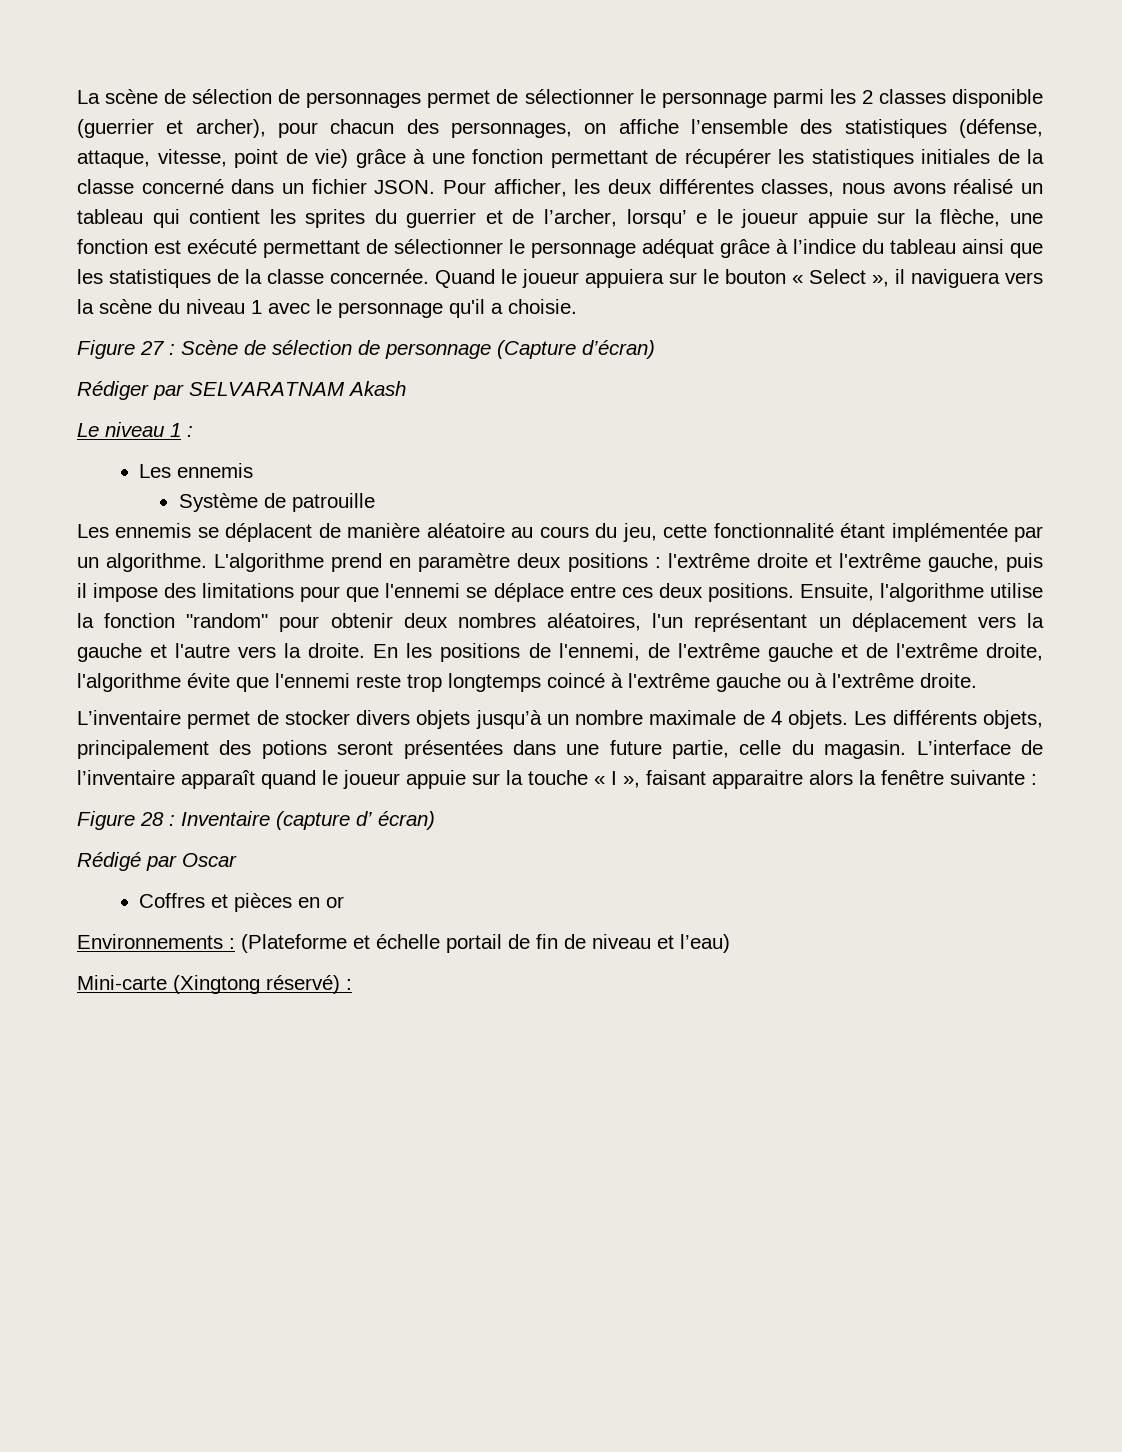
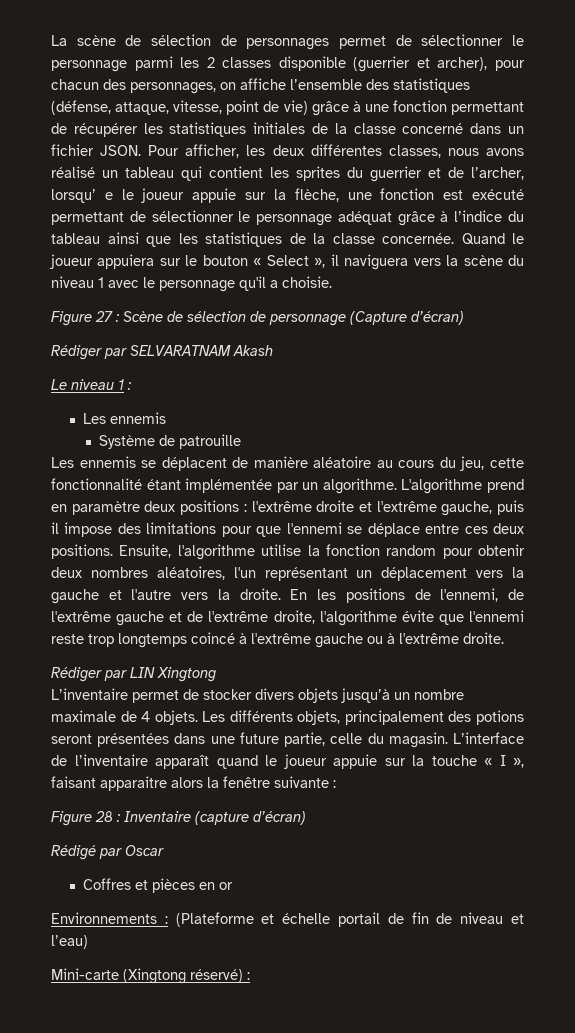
- Ensuite, l'algorithme utilise la fonction "random" pour obtenir deux nombres aléatoires, l'un représentant un déplacement vers la gauche et l'autre vers la droite.
+ Ensuite, l'algorithme utilise la fonction random pour obtenir deux nombres aléatoires, l'un représentant un déplacement vers la gauche et l'autre vers la droite.
+ Rédiger par LIN Xingtong
- Figure 28 : Inventaire (capture d’ écran)
+ Figure 28 : Inventaire (capture d’écran)

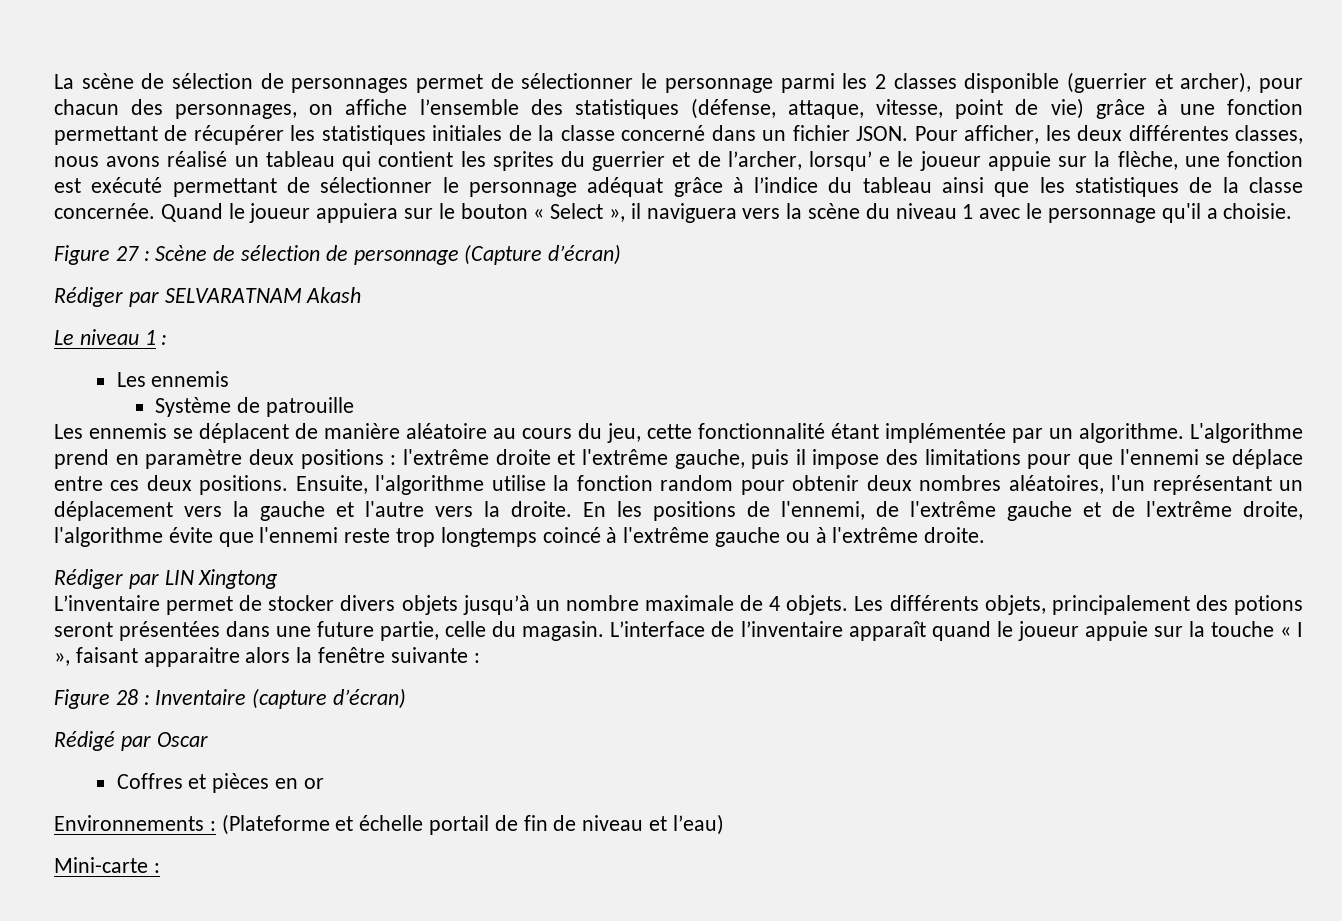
- Mini-carte (Xingtong réservé) :
+ Mini-carte :

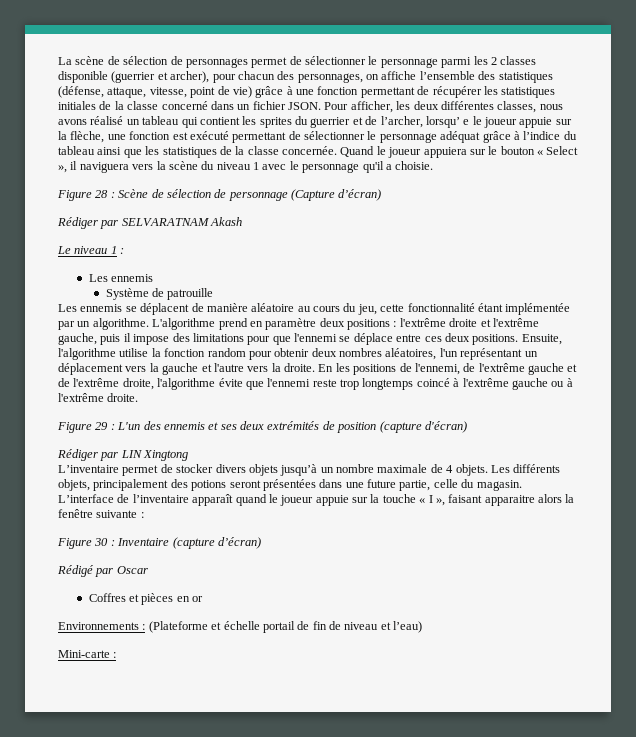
- Figure 27 : Scène de sélection de personnage (Capture d’écran)
+ Figure 28 : Scène de sélection de personnage (Capture d’écran)
+ Figure 29 : L'un des ennemis et ses deux extrémités de position (capture d'écran)
- Figure 28 : Inventaire (capture d’écran)
+ Figure 30 : Inventaire (capture d’écran)

